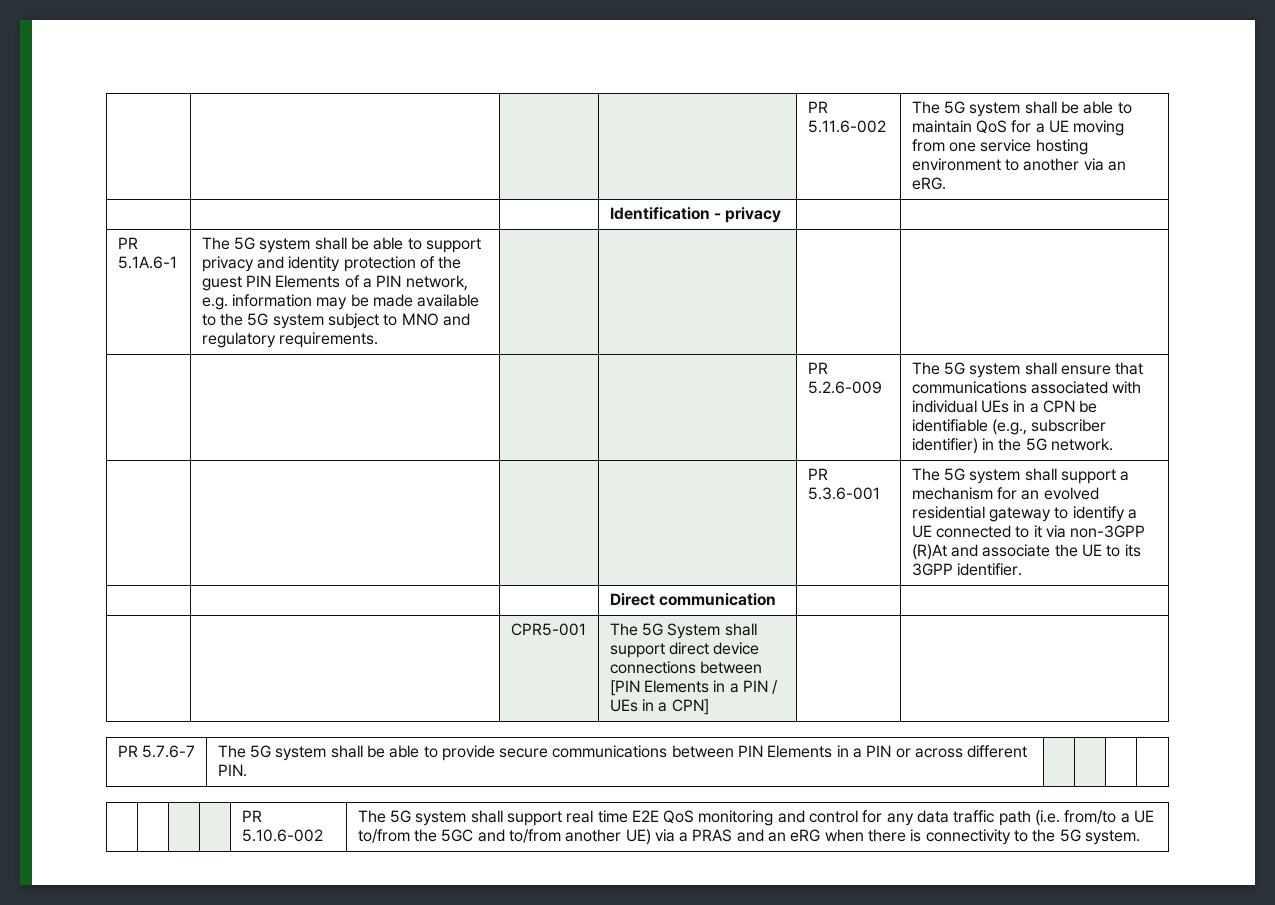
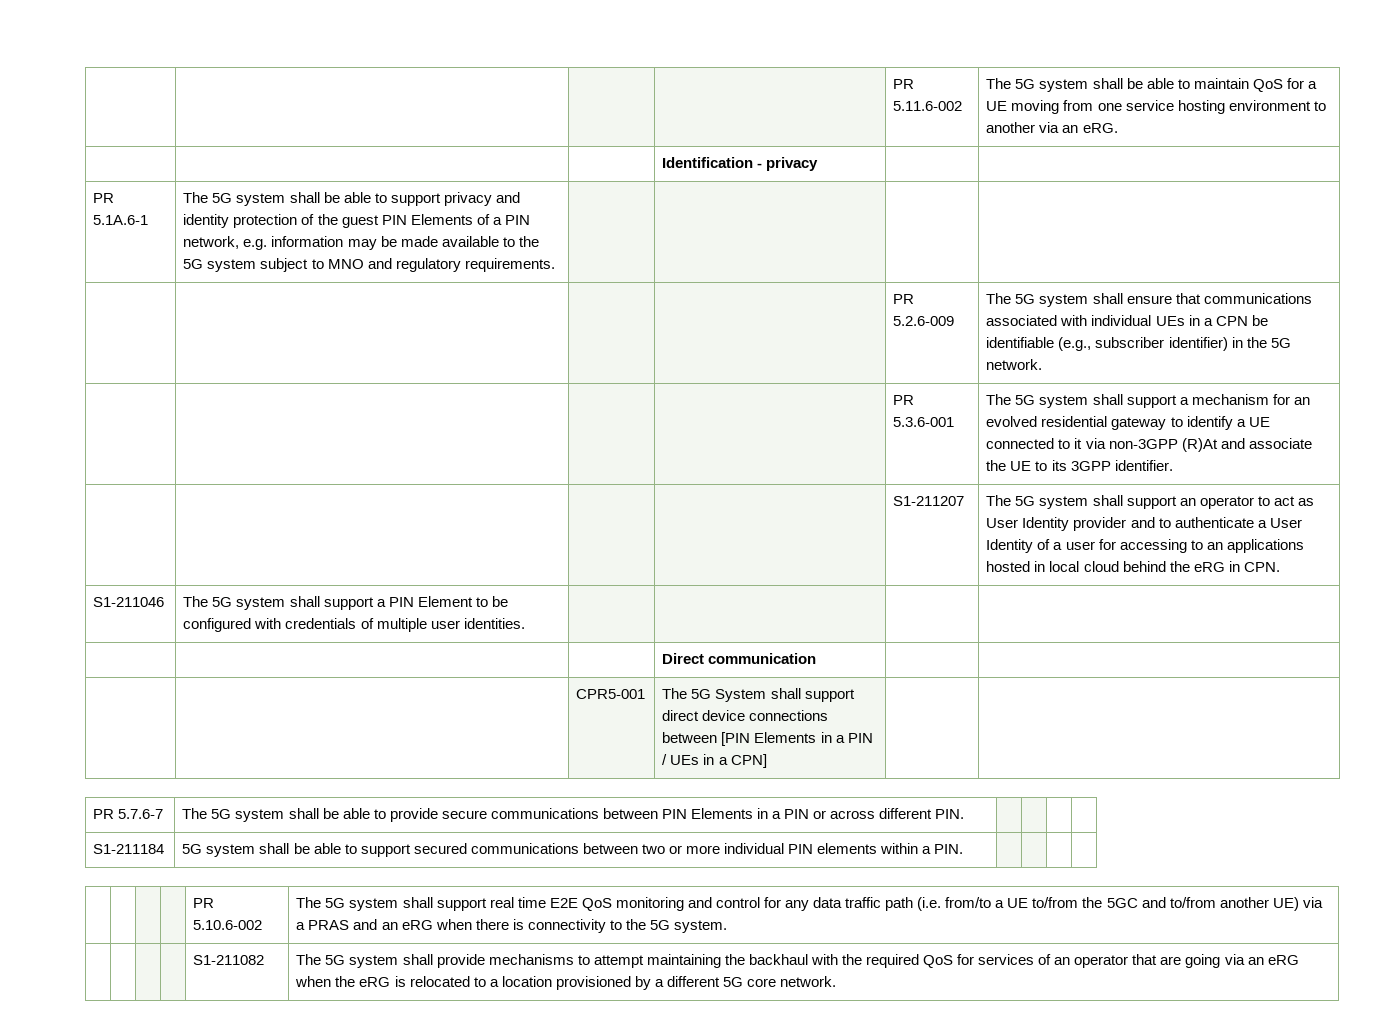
+ | | | | S1-211207 | The 5G system shall support an operator to act as User Identity provider and to authenticate a User Identity of a user for accessing to an applications hosted in local cloud behind the eRG in CPN.
+ S1-211046 | The 5G system shall support a PIN Element to be configured with credentials of multiple user identities. | | | |
+ S1-211184 | 5G system shall be able to support secured communications between two or more individual PIN elements within a PIN. | | | |
+ S1-211082 | The 5G system shall provide mechanisms to attempt maintaining the backhaul with the required QoS for services of an operator that are going via an eRG when the eRG is relocated to a location provisioned by a different 5G core network.

